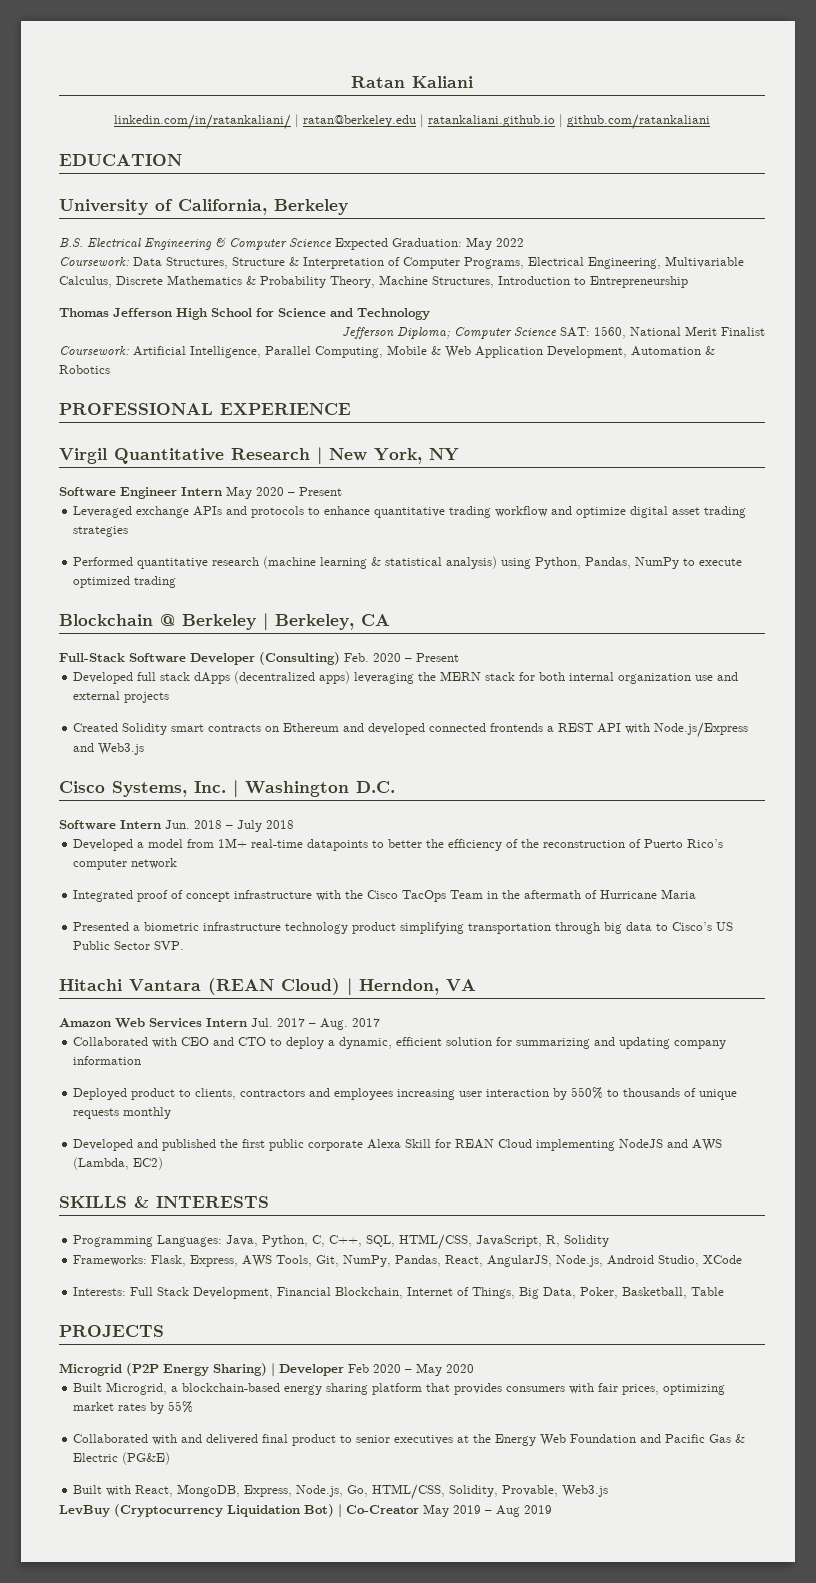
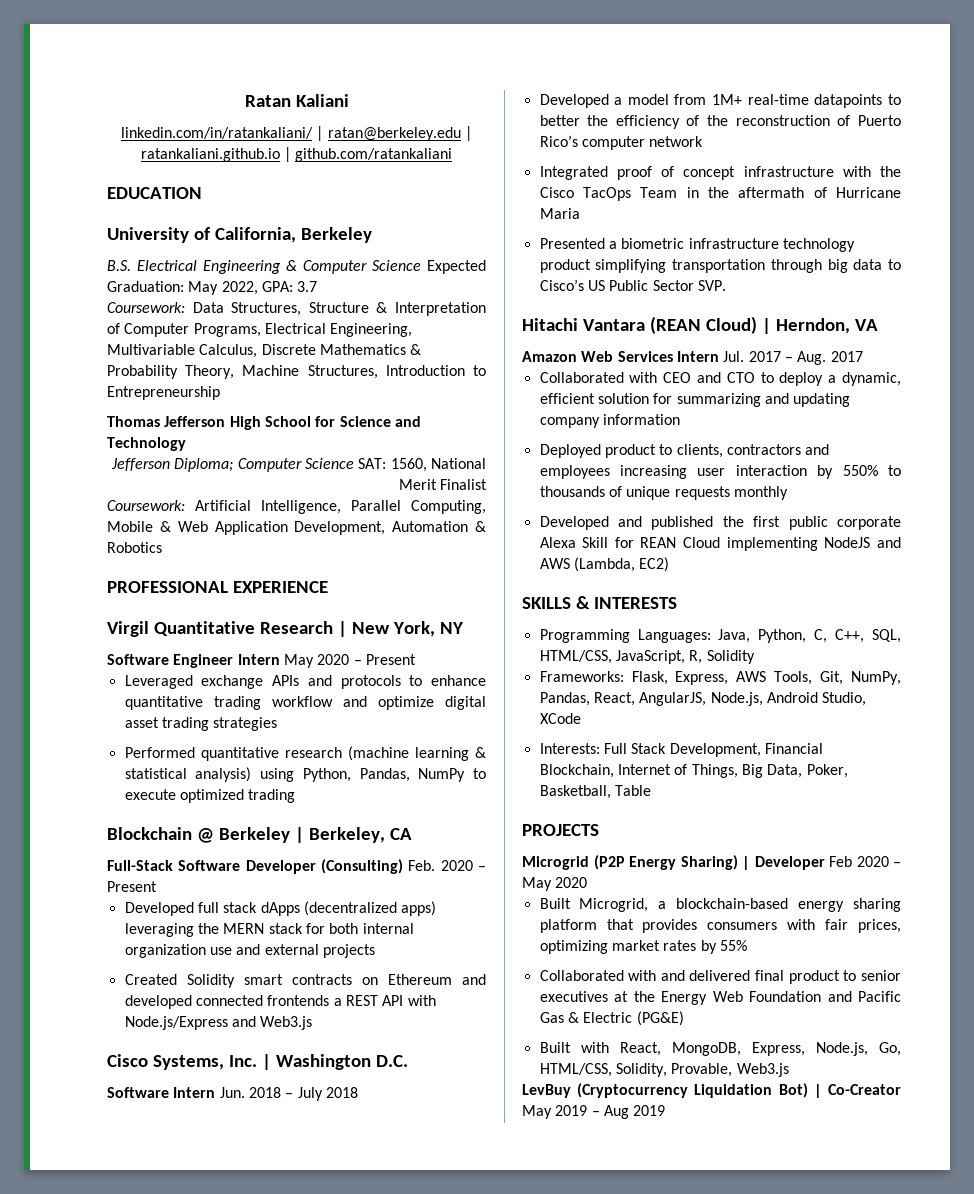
- B.S. Electrical Engineering & Computer Science Expected Graduation: May 2022
+ B.S. Electrical Engineering & Computer Science Expected Graduation: May 2022, GPA: 3.7

